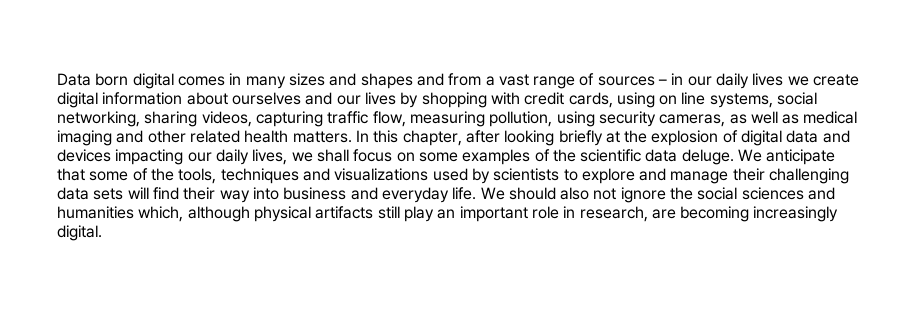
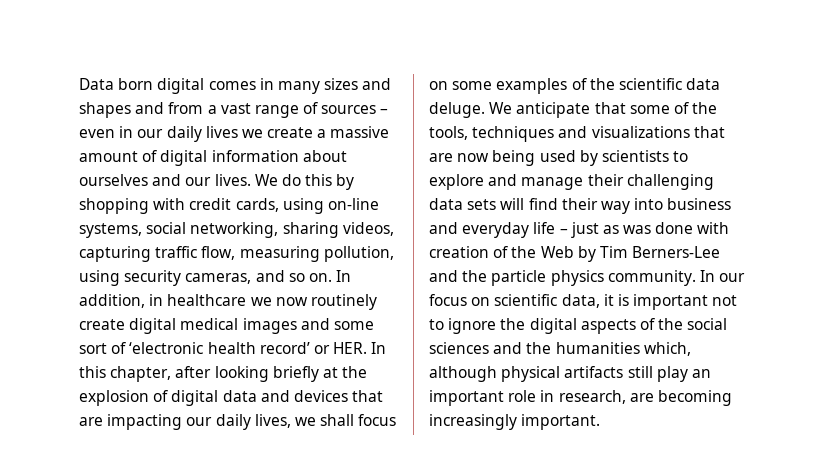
- Data born digital comes in many sizes and shapes and from a vast range of sources – in our daily lives we create digital information about ourselves and our lives by shopping with credit cards, using on line systems, social networking, sharing videos, capturing traffic flow, measuring pollution, using security cameras, as well as medical imaging and other related health matters. In this chapter, after looking briefly at the explosion of digital data and devices impacting our daily lives, we shall focus on some examples of the scientific data deluge.
+ Data born digital comes in many sizes and shapes and from a vast range of sources – even in our daily lives we create a massive amount of digital information about ourselves and our lives. We do this by shopping with credit cards, using on-line systems, social networking, sharing videos, capturing traffic flow, measuring pollution, using security cameras, and so on. In addition, in healthcare we now routinely create digital medical images and some sort of ‘electronic health record’ or HER. In this chapter, after looking briefly at the explosion of digital data and devices that are impacting our daily lives, we shall focus on some examples of the scientific data deluge.
- We anticipate that some of the tools, techniques and visualizations used by scientists to explore and manage their challenging data sets will find their way into business and everyday life. We should also not ignore the social sciences and humanities which, although physical artifacts still play an important role in research, are becoming increasingly digital.
+ We anticipate that some of the tools, techniques and visualizations that are now being used by scientists to explore and manage their challenging data sets will find their way into business and everyday life – just as was done with creation of the Web by Tim Berners-Lee and the particle physics community. In our focus on scientific data, it is important not to ignore the digital aspects of the social sciences and the humanities which, although physical artifacts still play an important role in research, are becoming increasingly important.

